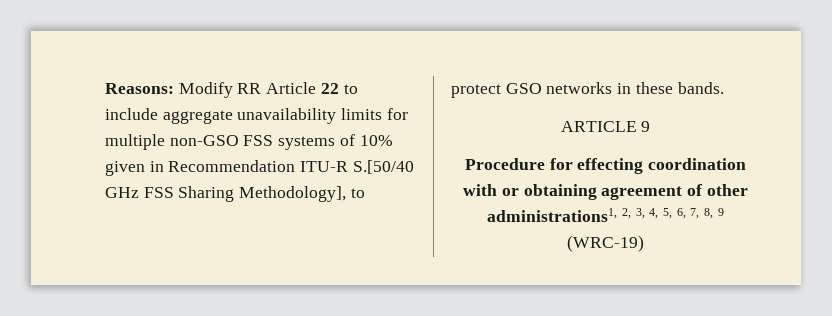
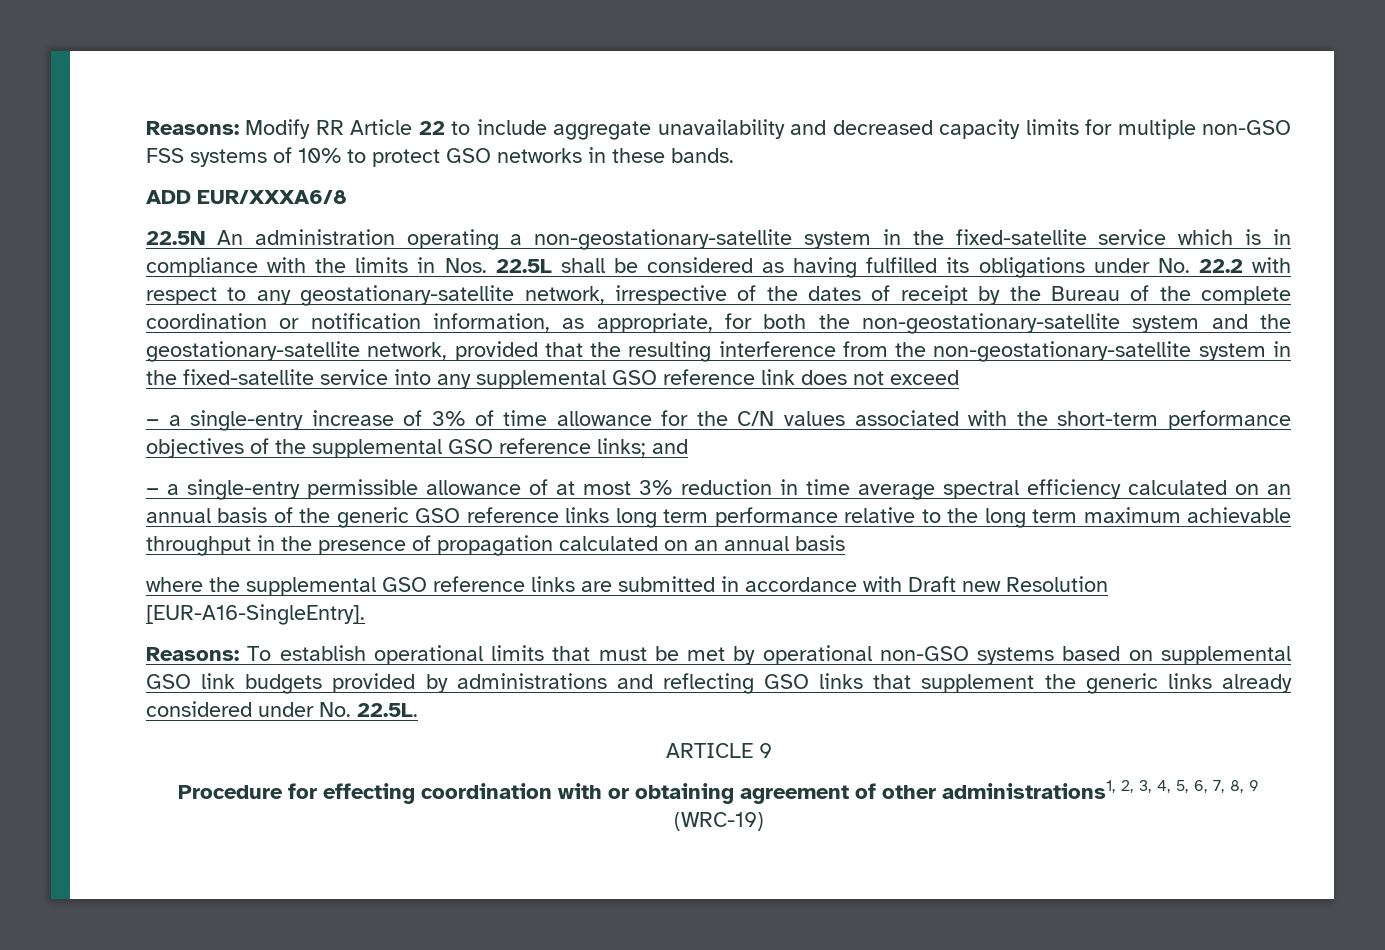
- Reasons: Modify RR Article 22 to include aggregate unavailability limits for multiple non-GSO FSS systems of 10% given in Recommendation ITU-R S.[50/40 GHz FSS Sharing Methodology], to protect GSO networks in these bands.
+ Reasons: Modify RR Article 22 to include aggregate unavailability and decreased capacity limits for multiple non-GSO FSS systems of 10% to protect GSO networks in these bands.
+ ADD EUR/XXXA6/8
+ 22.5N An administration operating a non-geostationary-satellite system in the fixed-satellite service which is in compliance with the limits in Nos. 22.5L shall be considered as having fulfilled its obligations under No. 22.2 with respect to any geostationary-satellite network, irrespective of the dates of receipt by the Bureau of the complete coordination or notification information, as appropriate, for both the non-geostationary-satellite system and the geostationary-satellite network, provided that the resulting interference from the non-geostationary-satellite system in the fixed-satellite service into any supplemental GSO reference link does not exceed
+ − a single-entry increase of 3% of time allowance for the C/N values associated with the short-term performance objectives of the supplemental GSO reference links; and
+ − a single-entry permissible allowance of at most 3% reduction in time average spectral efficiency calculated on an annual basis of the generic GSO reference links long term performance relative to the long term maximum achievable throughput in the presence of propagation calculated on an annual basis
+ where the supplemental GSO reference links are submitted in accordance with Draft new Resolution [EUR-A16-SingleEntry].
+ Reasons: To establish operational limits that must be met by operational non-GSO systems based on supplemental GSO link budgets provided by administrations and reflecting GSO links that supplement the generic links already considered under No. 22.5L.

